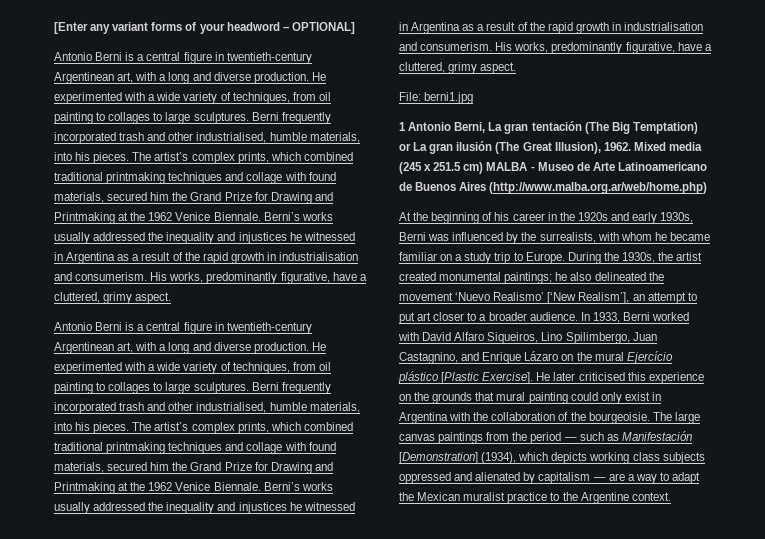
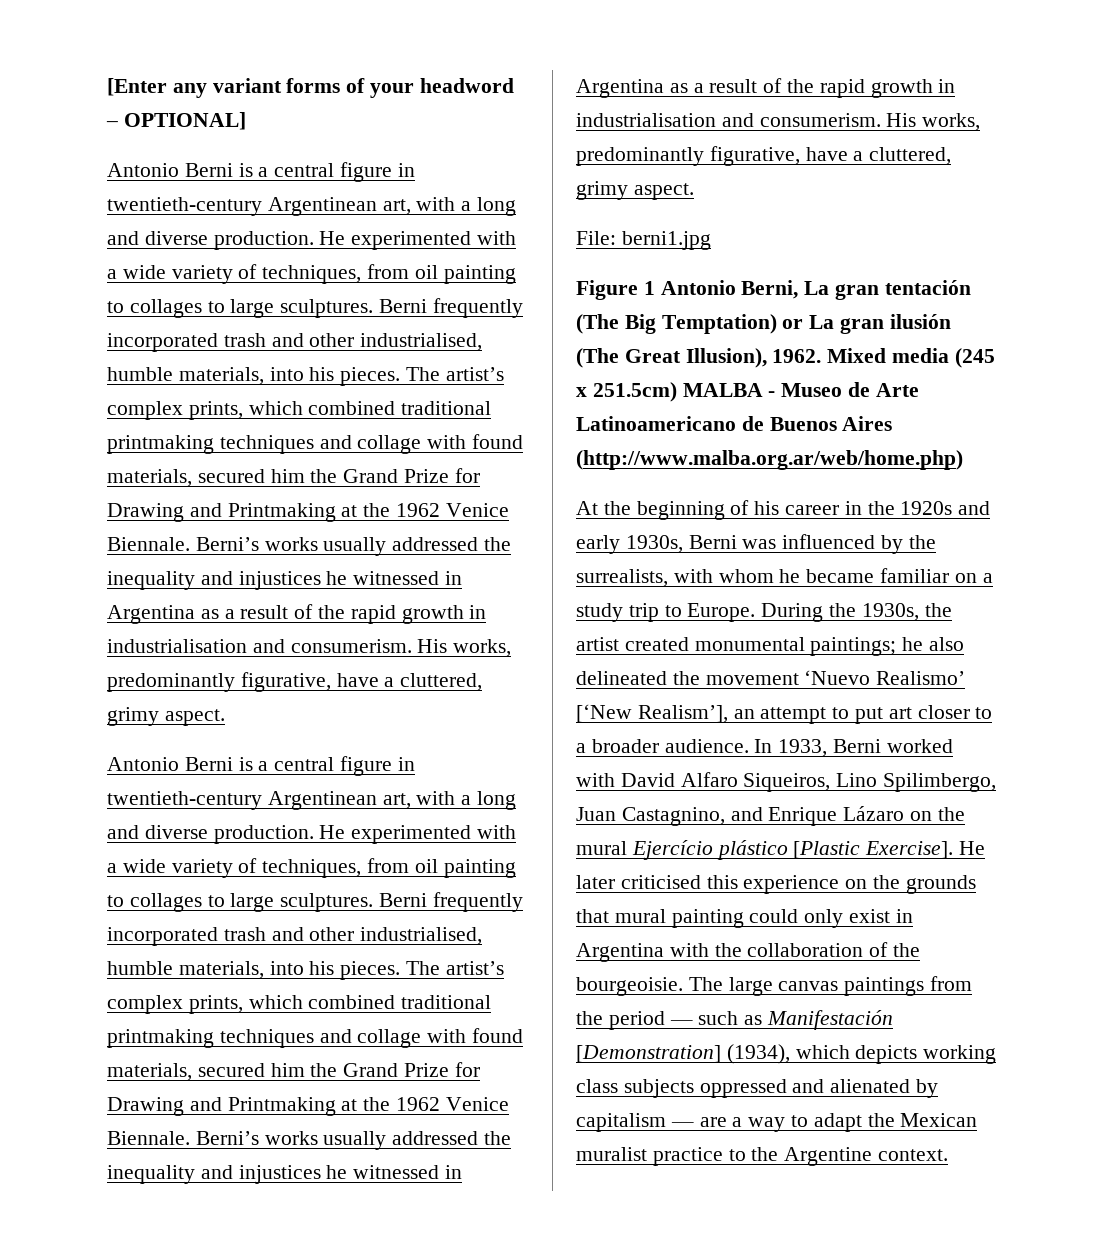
- 1 Antonio Berni, La gran tentación (The Big Temptation) or La gran ilusión (The Great Illusion), 1962.
+ Figure 1 Antonio Berni, La gran tentación (The Big Temptation) or La gran ilusión (The Great Illusion), 1962.
- Mixed media (245 x 251.5 cm) MALBA - Museo de Arte Latinoamericano de Buenos Aires (http://www.malba.org.ar/web/home.php)
+ Mixed media (245 x 251.5cm) MALBA - Museo de Arte Latinoamericano de Buenos Aires (http://www.malba.org.ar/web/home.php)

